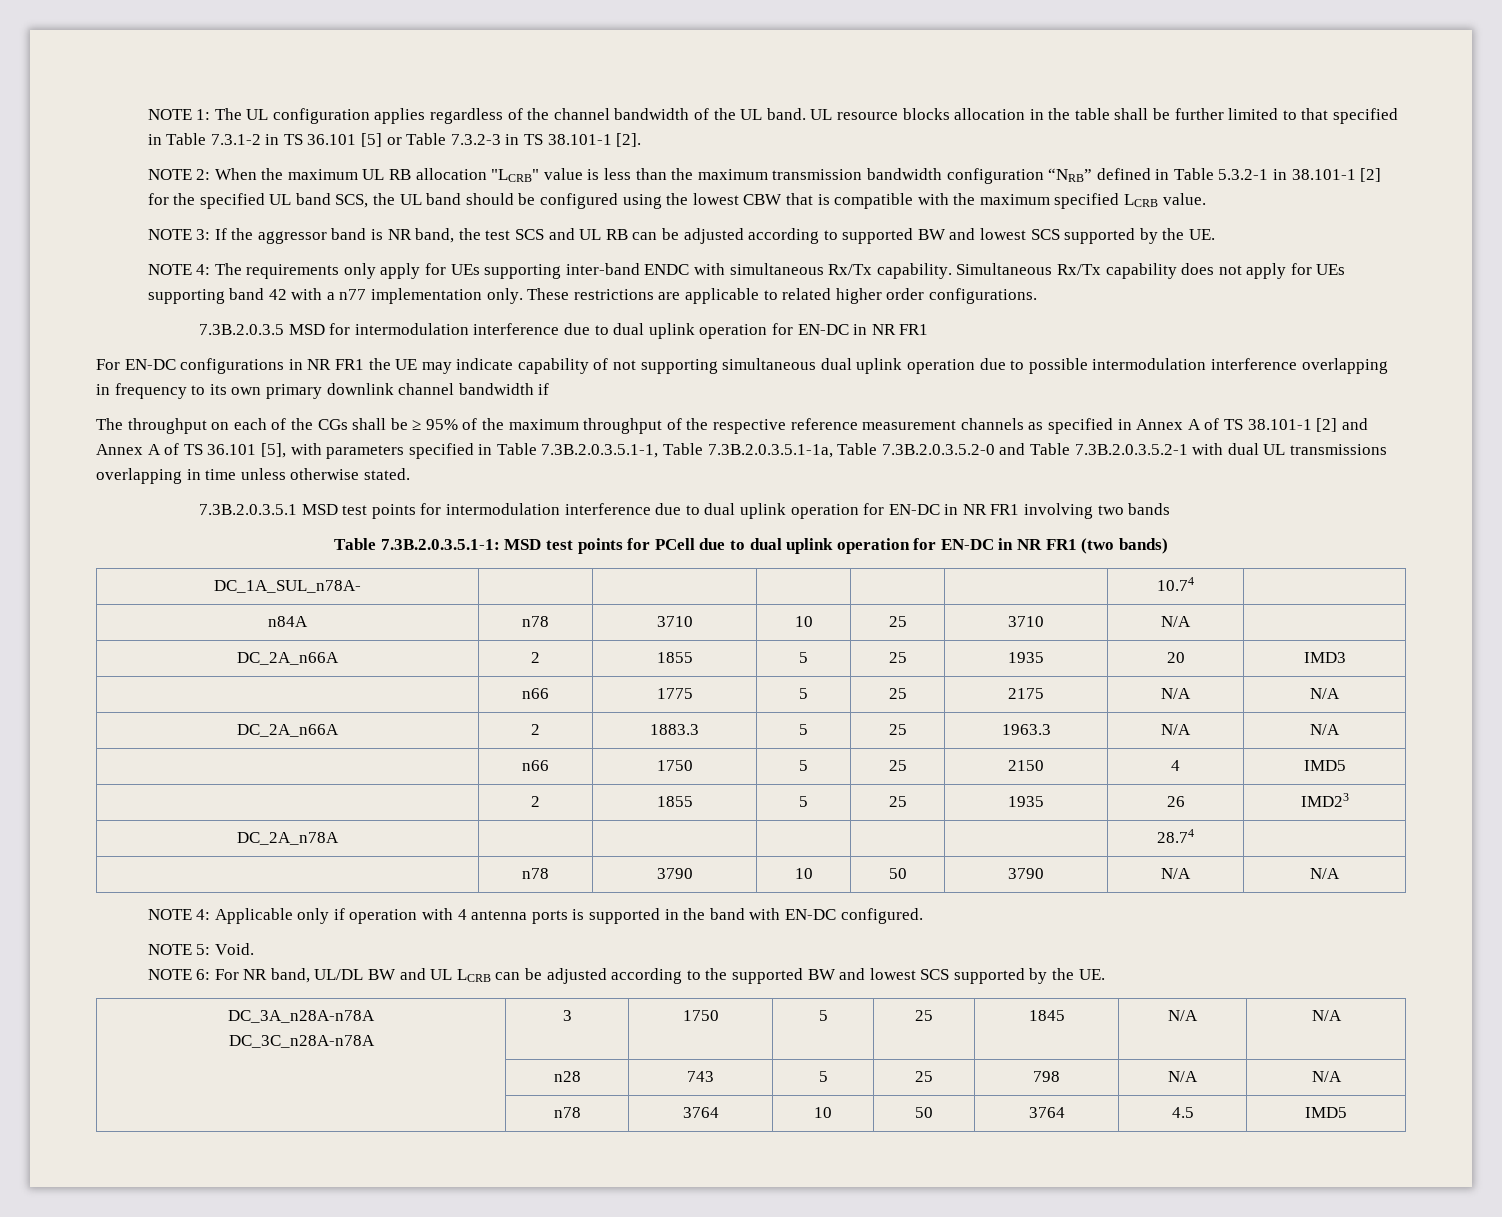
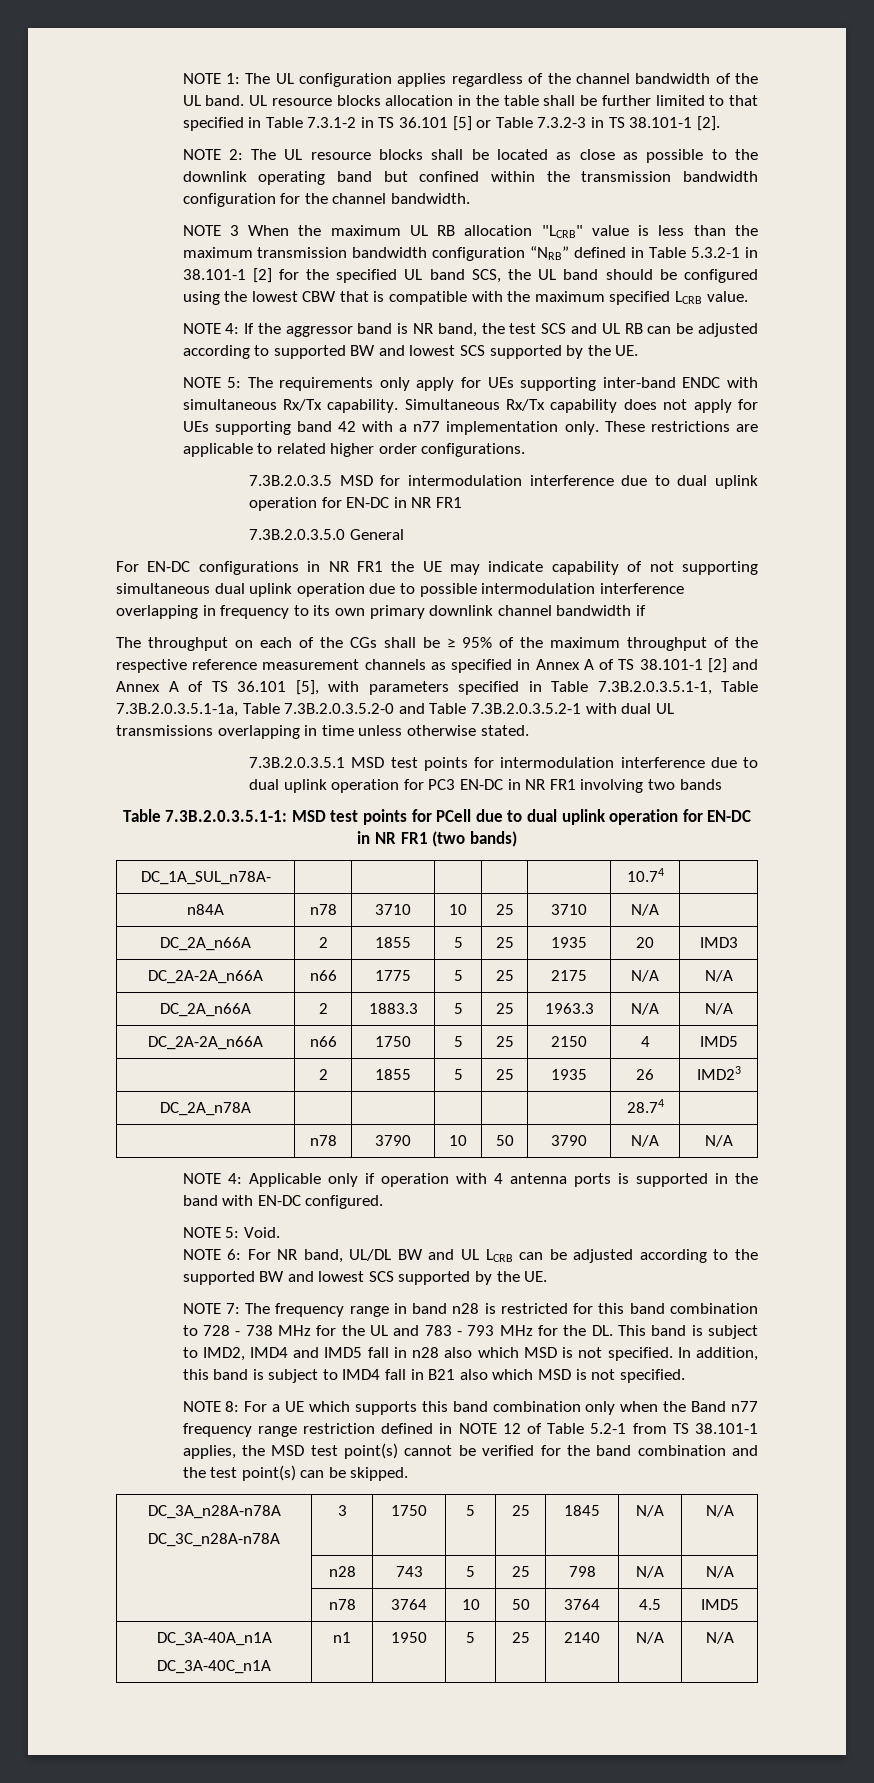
- NOTE 2: When the maximum UL RB allocation "LCRB" value is less than the maximum transmission bandwidth configuration “NRB” defined in Table 5.3.2-1 in 38.101-1 [2] for the specified UL band SCS, the UL band should be configured using the lowest CBW that is compatible with the maximum specified LCRB value.
+ NOTE 2: The UL resource blocks shall be located as close as possible to the downlink operating band but confined within the transmission bandwidth configuration for the channel bandwidth.
+ NOTE 3 When the maximum UL RB allocation "LCRB" value is less than the maximum transmission bandwidth configuration “NRB” defined in Table 5.3.2-1 in 38.101-1 [2] for the specified UL band SCS, the UL band should be configured using the lowest CBW that is compatible with the maximum specified LCRB value.
- NOTE 3: If the aggressor band is NR band, the test SCS and UL RB can be adjusted according to supported BW and lowest SCS supported by the UE.
+ NOTE 4: If the aggressor band is NR band, the test SCS and UL RB can be adjusted according to supported BW and lowest SCS supported by the UE.
- NOTE 4: The requirements only apply for UEs supporting inter-band ENDC with simultaneous Rx/Tx capability.
+ NOTE 5: The requirements only apply for UEs supporting inter-band ENDC with simultaneous Rx/Tx capability.
+ 7.3B.2.0.3.5.0 General
- 7.3B.2.0.3.5.1 MSD test points for intermodulation interference due to dual uplink operation for EN-DC in NR FR1 involving two bands
+ 7.3B.2.0.3.5.1 MSD test points for intermodulation interference due to dual uplink operation for PC3 EN-DC in NR FR1 involving two bands
- | n66 | 1775 | 5 | 25 | 2175 | N/A | N/A
+ DC_2A-2A_n66A | n66 | 1775 | 5 | 25 | 2175 | N/A | N/A
- | n66 | 1750 | 5 | 25 | 2150 | 4 | IMD5
+ DC_2A-2A_n66A | n66 | 1750 | 5 | 25 | 2150 | 4 | IMD5
+ NOTE 7: The frequency range in band n28 is restricted for this band combination to 728 - 738 MHz for the UL and 783 - 793 MHz for the DL. This band is subject to IMD2, IMD4 and IMD5 fall in n28 also which MSD is not specified. In addition, this band is subject to IMD4 fall in B21 also which MSD is not specified.
+ NOTE 8: For a UE which supports this band combination only when the Band n77 frequency range restriction defined in NOTE 12 of Table 5.2-1 from TS 38.101-1 applies, the MSD test point(s) cannot be verified for the band combination and the test point(s) can be skipped.
+ DC_3A-40A_n1A
+ DC_3A-40C_n1A | n1 | 1950 | 5 | 25 | 2140 | N/A | N/A

